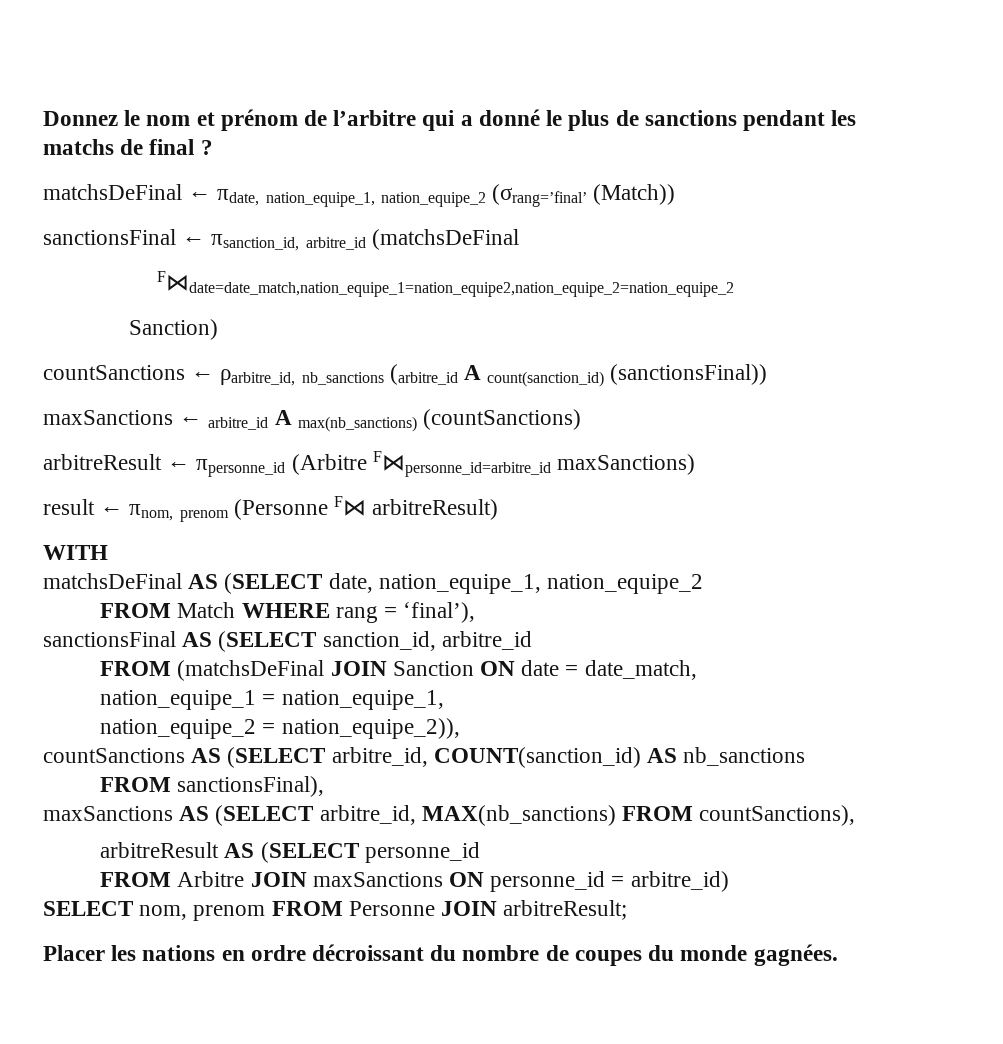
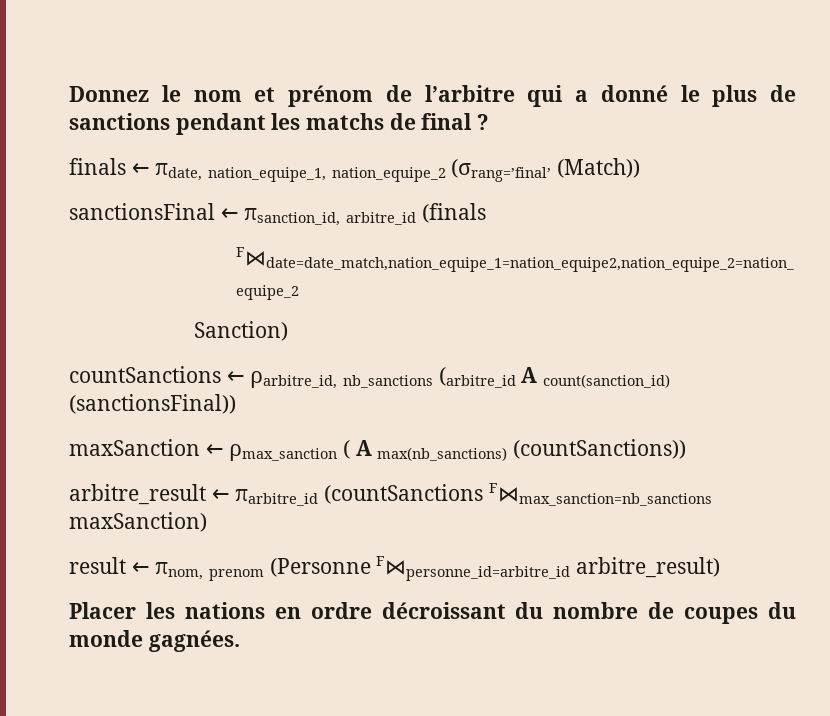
- matchsDeFinal ← πdate, nation_equipe_1, nation_equipe_2 (σrang=’final’ (Match))
+ finals ← πdate, nation_equipe_1, nation_equipe_2 (σrang=’final’ (Match))
- sanctionsFinal ← πsanction_id, arbitre_id (matchsDeFinal
+ sanctionsFinal ← πsanction_id, arbitre_id (finals
- maxSanctions ← arbitre_id A max(nb_sanctions) (countSanctions)
- arbitreResult ← πpersonne_id (Arbitre F⋈personne_id=arbitre_id maxSanctions)
+ maxSanction ← ρmax_sanction ( A max(nb_sanctions) (countSanctions))
+ arbitre_result ← πarbitre_id (countSanctions F⋈max_sanction=nb_sanctions maxSanction)
- result ← πnom, prenom (Personne F⋈ arbitreResult)
- WITH
- matchsDeFinal AS (SELECT date, nation_equipe_1, nation_equipe_2
- FROM Match WHERE rang = ‘final’),
- sanctionsFinal AS (SELECT sanction_id, arbitre_id
- FROM (matchsDeFinal JOIN Sanction ON date = date_match,
- nation_equipe_1 = nation_equipe_1,
- nation_equipe_2 = nation_equipe_2)),
- countSanctions AS (SELECT arbitre_id, COUNT(sanction_id) AS nb_sanctions
- FROM sanctionsFinal),
- maxSanctions AS (SELECT arbitre_id, MAX(nb_sanctions) FROM countSanctions),
- arbitreResult AS (SELECT personne_id
- FROM Arbitre JOIN maxSanctions ON personne_id = arbitre_id)
- SELECT nom, prenom FROM Personne JOIN arbitreResult;
+ result ← πnom, prenom (Personne F⋈personne_id=arbitre_id arbitre_result)

